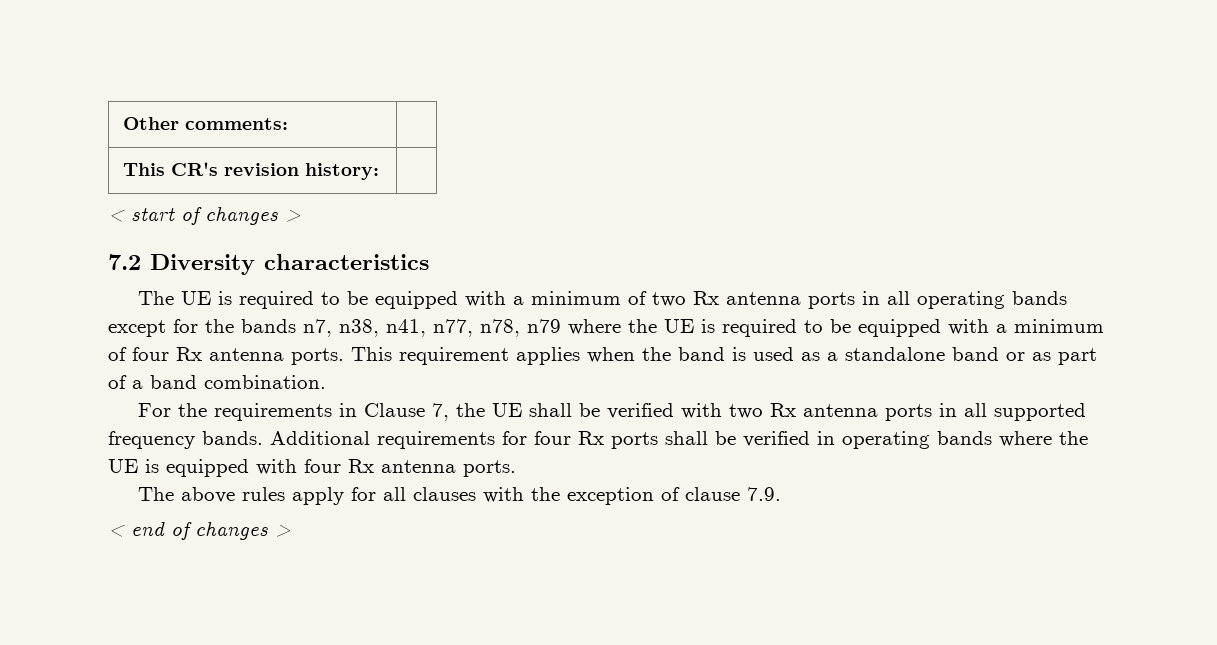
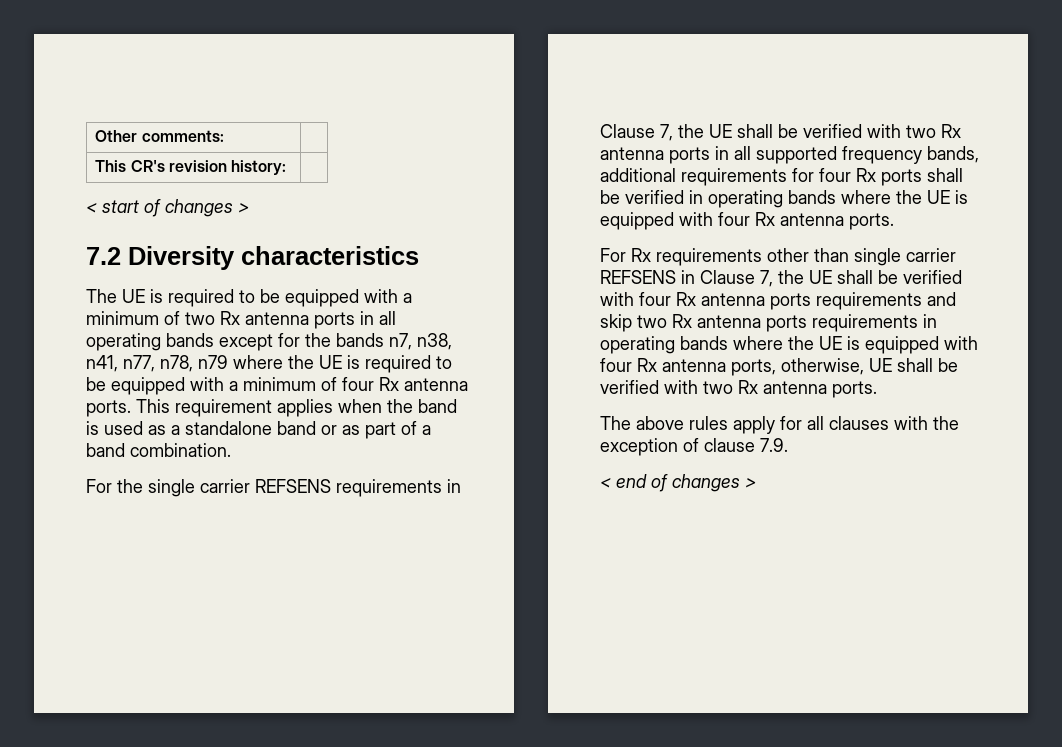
- For the requirements in Clause 7, the UE shall be verified with two Rx antenna ports in all supported frequency bands. Additional requirements for four Rx ports shall be verified in operating bands where the UE is equipped with four Rx antenna ports.
+ For the single carrier REFSENS requirements in Clause 7, the UE shall be verified with two Rx antenna ports in all supported frequency bands, additional requirements for four Rx ports shall be verified in operating bands where the UE is equipped with four Rx antenna ports.
+ For Rx requirements other than single carrier REFSENS in Clause 7, the UE shall be verified with four Rx antenna ports requirements and skip two Rx antenna ports requirements in operating bands where the UE is equipped with four Rx antenna ports, otherwise, UE shall be verified with two Rx antenna ports.

